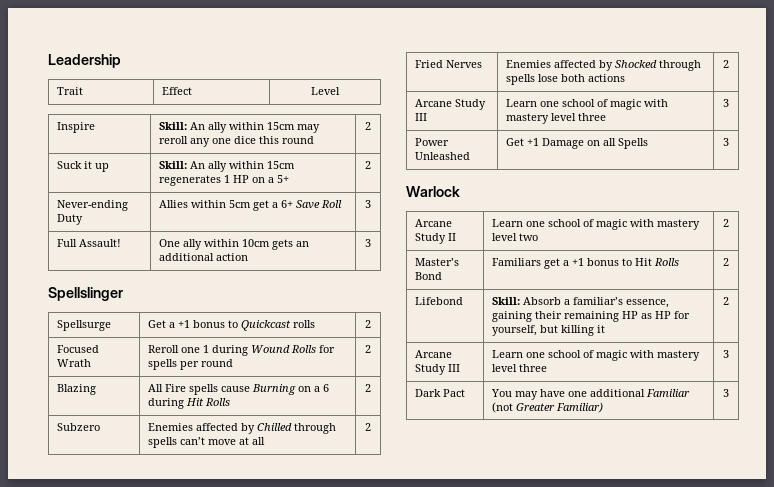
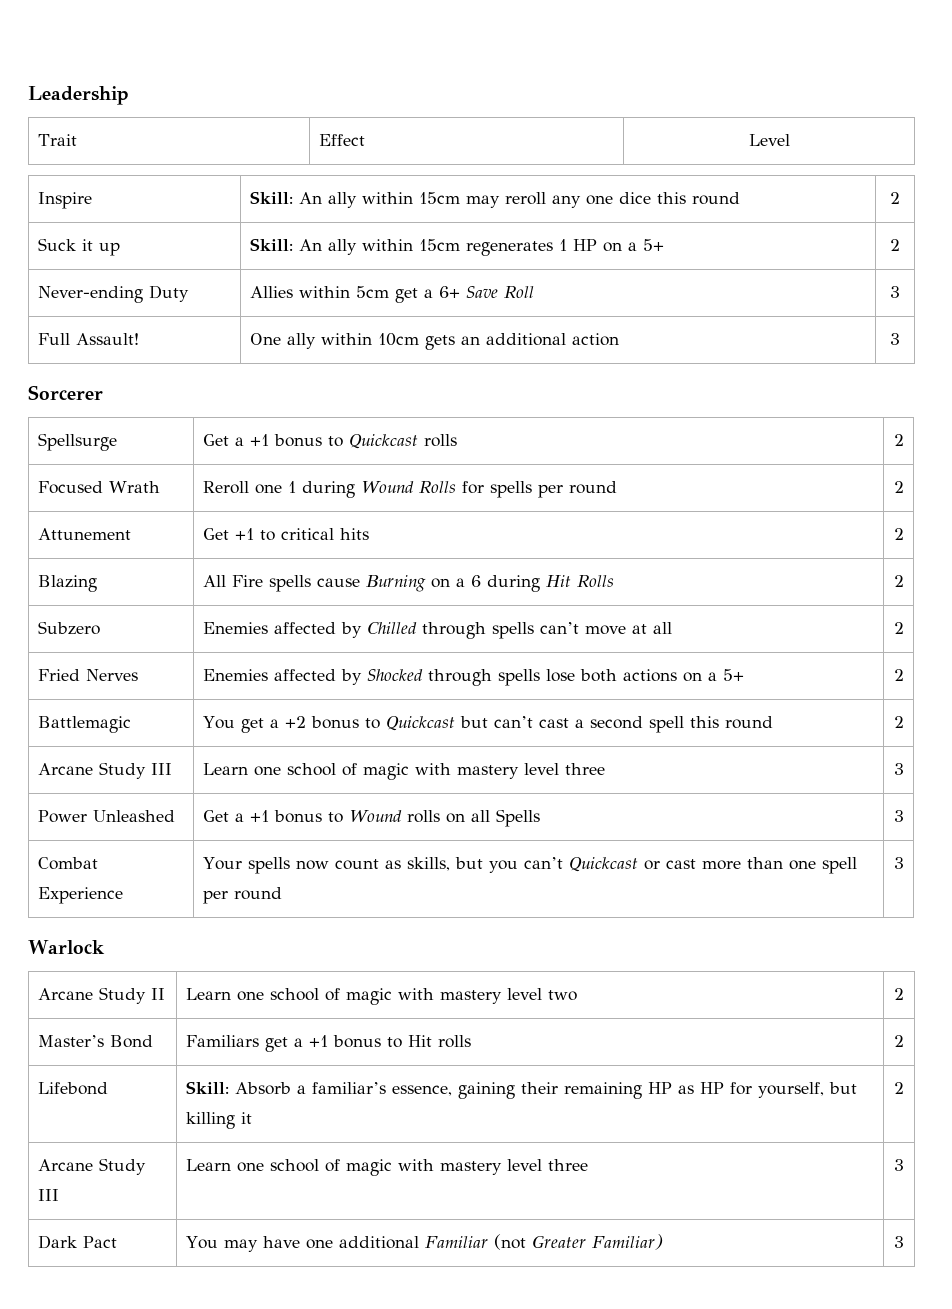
- Spellslinger
+ Sorcerer
+ Attunement | Get +1 to critical hits | 2
- Fried Nerves | Enemies affected by Shocked through spells lose both actions | 2
+ Fried Nerves | Enemies affected by Shocked through spells lose both actions on a 5+ | 2
+ Battlemagic | You get a +2 bonus to Quickcast but can’t cast a second spell this round | 2
- Power Unleashed | Get +1 Damage on all Spells | 3
+ Power Unleashed | Get a +1 bonus to Wound rolls on all Spells | 3
+ Combat Experience | Your spells now count as skills, but you can’t Quickcast or cast more than one spell per round | 3
- Master’s Bond | Familiars get a +1 bonus to Hit Rolls | 2
+ Master’s Bond | Familiars get a +1 bonus to Hit rolls | 2

